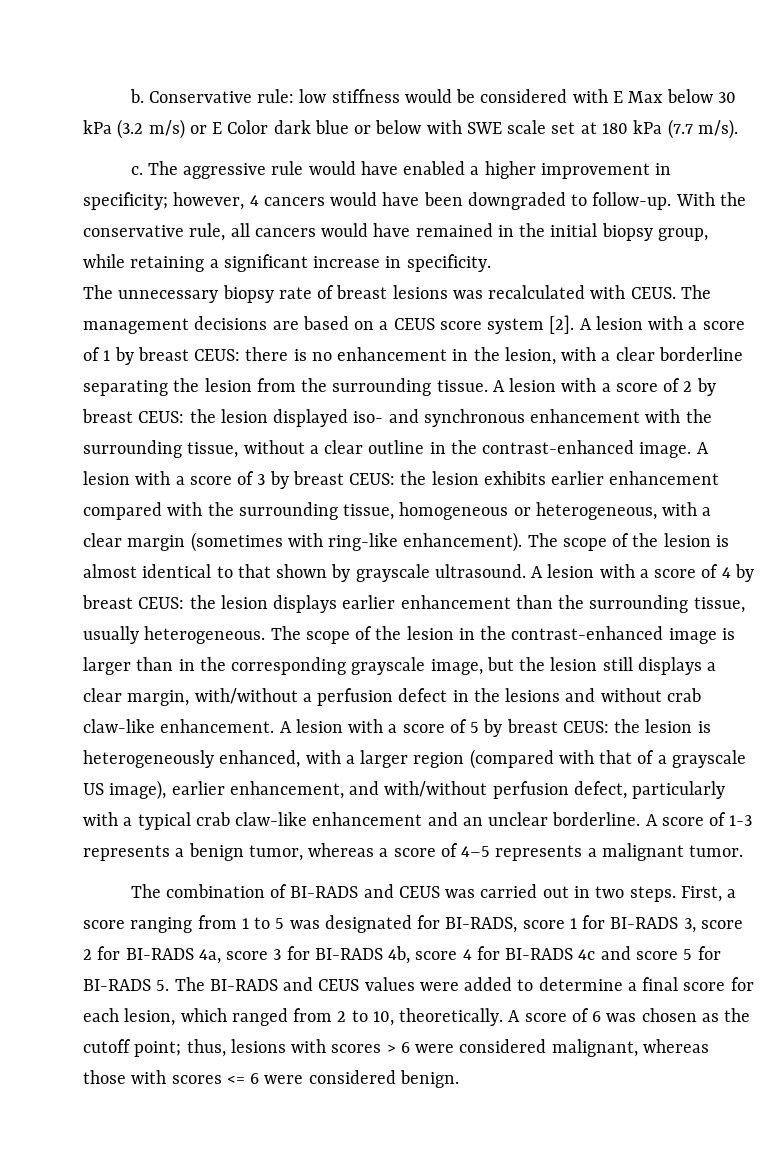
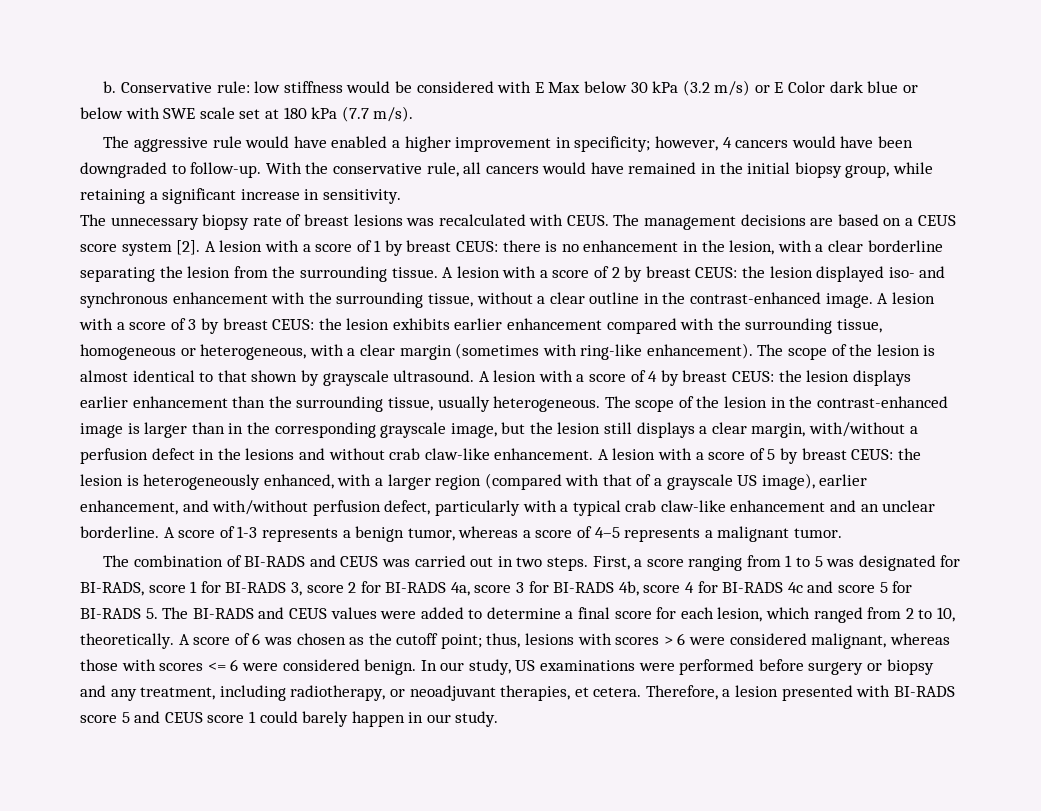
- c.
- With the conservative rule, all cancers would have remained in the initial biopsy group, while retaining a significant increase in specificity.
+ With the conservative rule, all cancers would have remained in the initial biopsy group, while retaining a significant increase in sensitivity.
+ In our study, US examinations were performed before surgery or biopsy and any treatment, including radiotherapy, or neoadjuvant therapies, et cetera. Therefore, a lesion presented with BI-RADS score 5 and CEUS score 1 could barely happen in our study.

